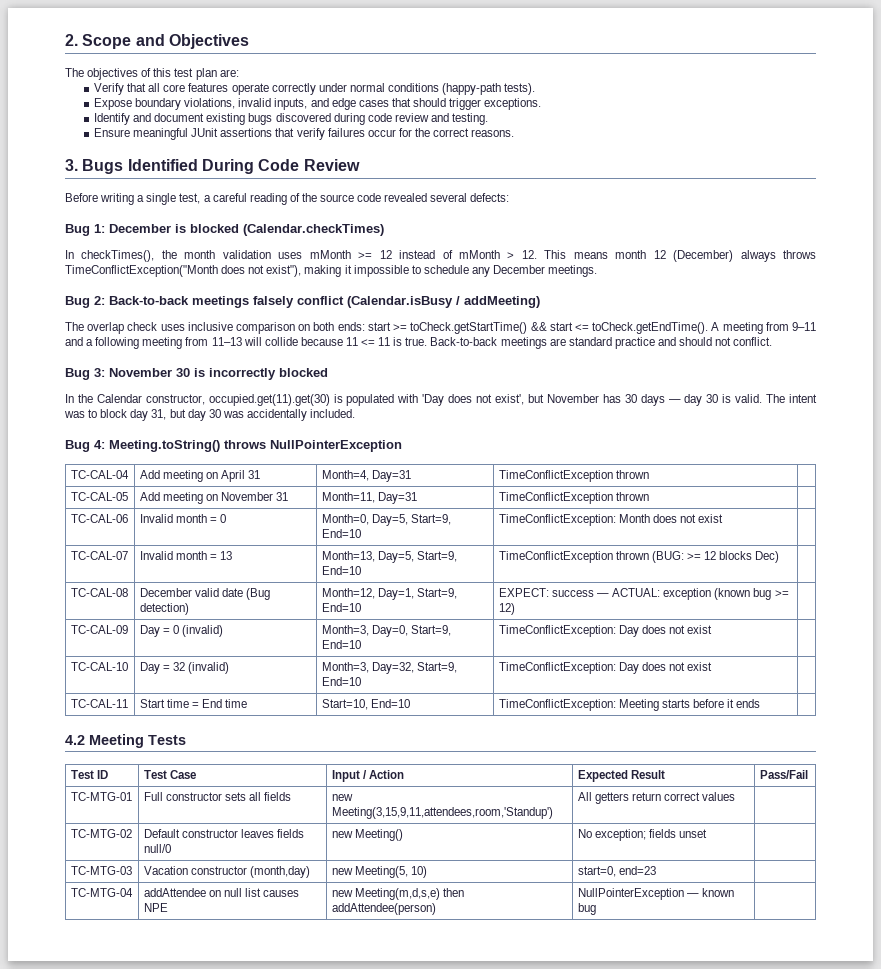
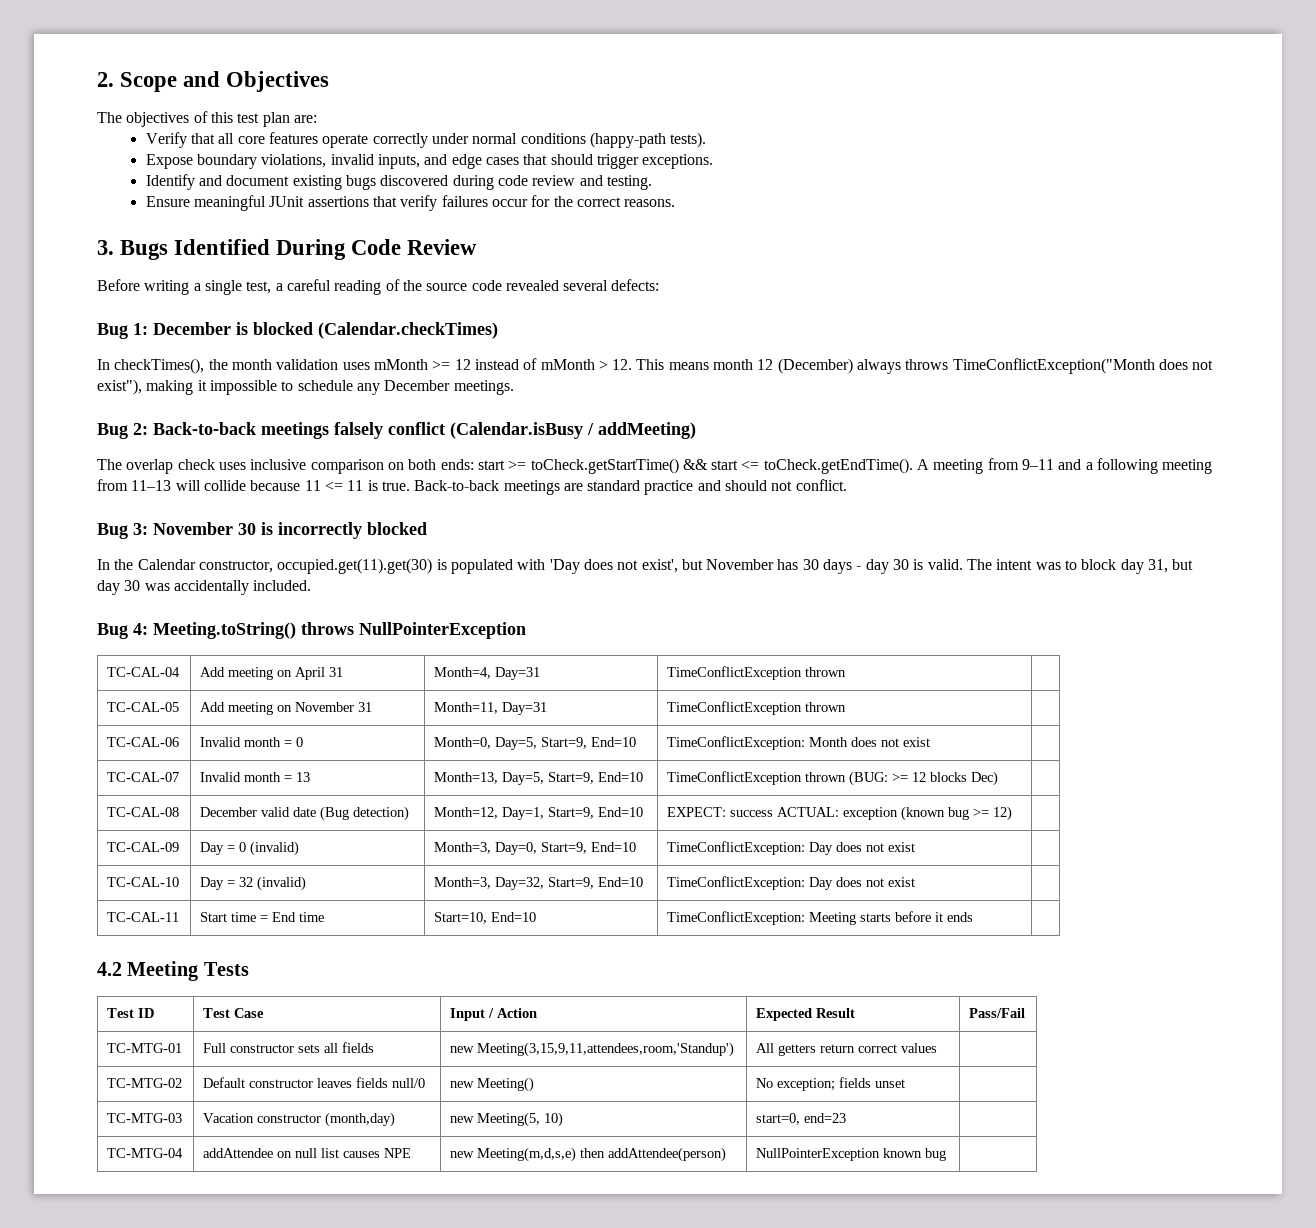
- In the Calendar constructor, occupied.get(11).get(30) is populated with 'Day does not exist', but November has 30 days — day 30 is valid.
+ In the Calendar constructor, occupied.get(11).get(30) is populated with 'Day does not exist', but November has 30 days - day 30 is valid.
- TC-CAL-08 | December valid date (Bug detection) | Month=12, Day=1, Start=9, End=10 | EXPECT: success — ACTUAL: exception (known bug >= 12) |
+ TC-CAL-08 | December valid date (Bug detection) | Month=12, Day=1, Start=9, End=10 | EXPECT: success ACTUAL: exception (known bug >= 12) |
- TC-MTG-04 | addAttendee on null list causes NPE | new Meeting(m,d,s,e) then addAttendee(person) | NullPointerException — known bug |
+ TC-MTG-04 | addAttendee on null list causes NPE | new Meeting(m,d,s,e) then addAttendee(person) | NullPointerException known bug |

